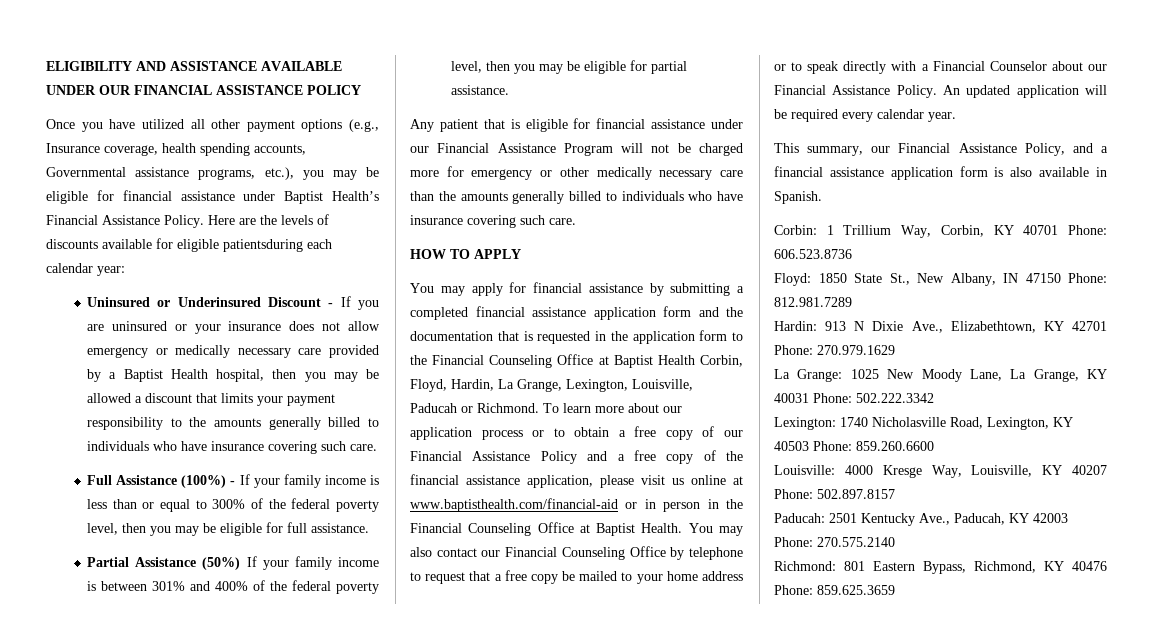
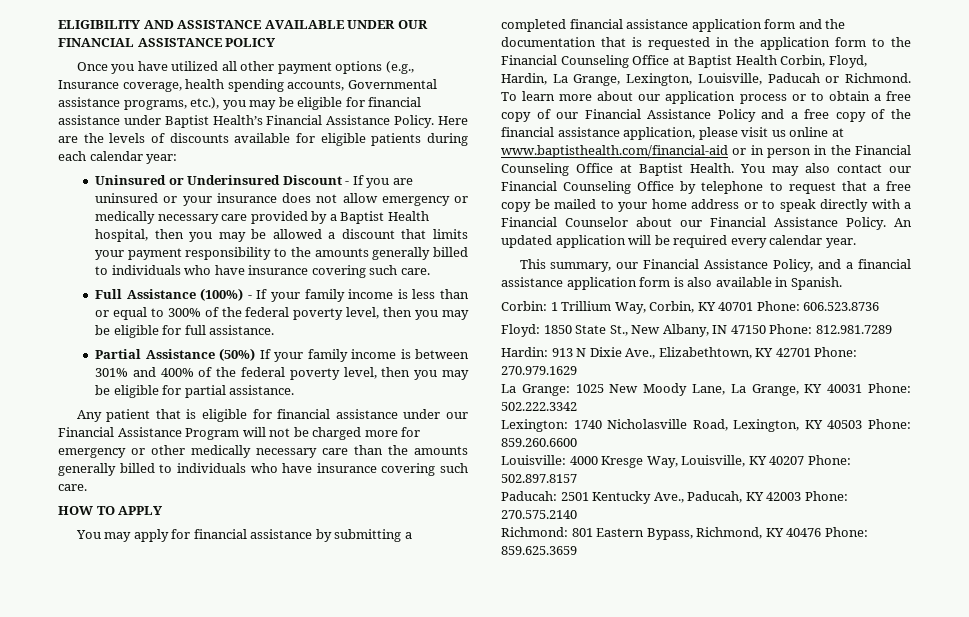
- Here are the levels of discounts available for eligible patientsduring each calendar year:
+ Here are the levels of discounts available for eligible patients during each calendar year:

